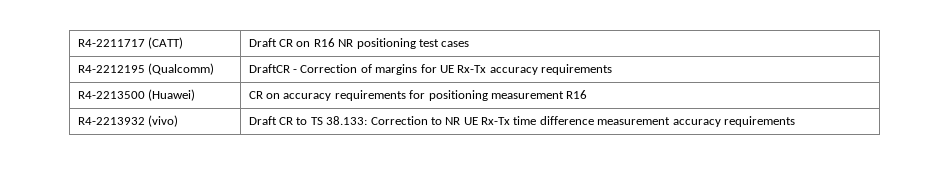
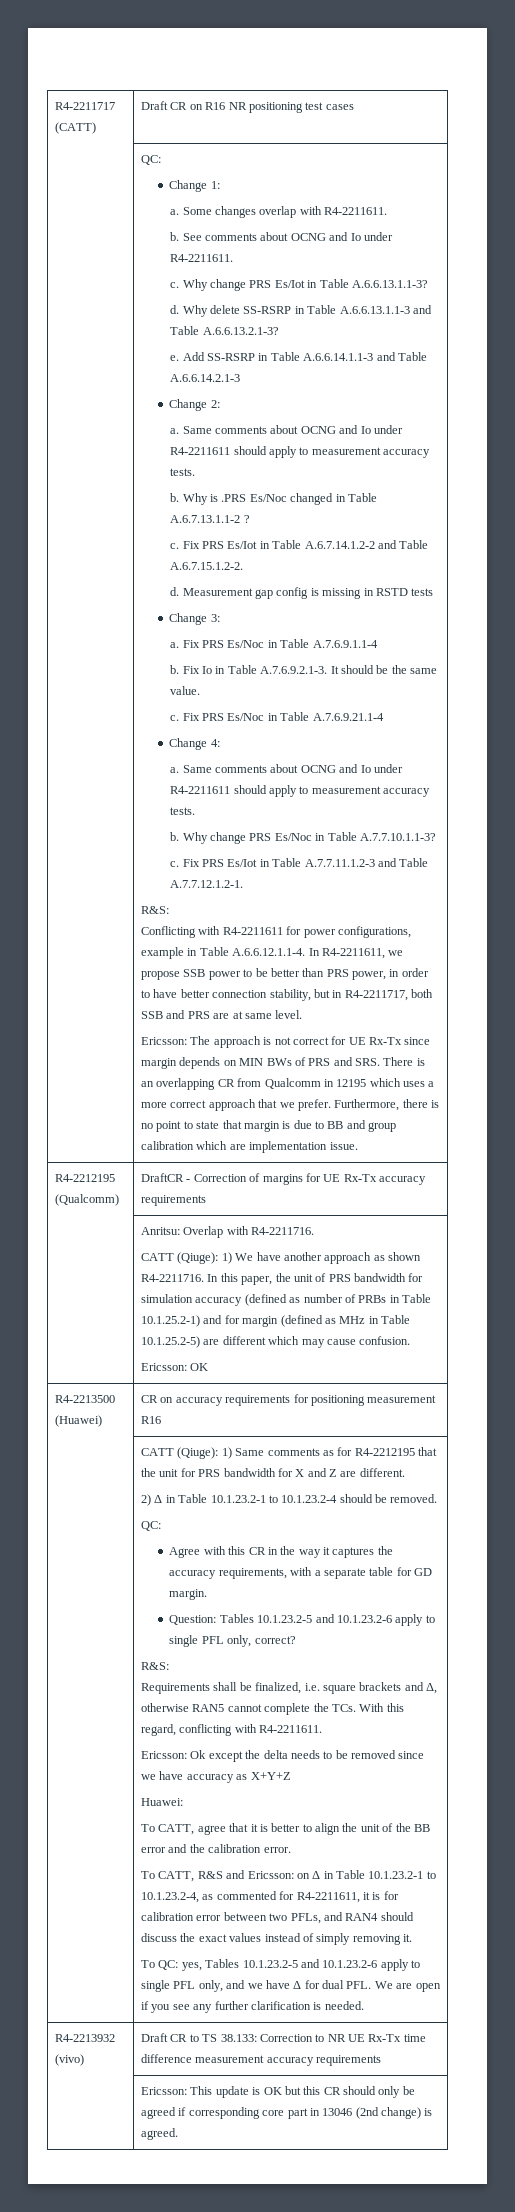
  R4-2211717 (CATT) | Draft CR on R16 NR positioning test cases
+ | QC:
+ Change 1:
+ a. Some changes overlap with R4-2211611.
+ b. See comments about OCNG and Io under R4-2211611.
+ c. Why change PRS Es/Iot in Table A.6.6.13.1.1-3?
+ d. Why delete SS-RSRP in Table A.6.6.13.1.1-3 and Table A.6.6.13.2.1-3?
+ e. Add SS-RSRP in Table A.6.6.14.1.1-3 and Table A.6.6.14.2.1-3
+ Change 2:
+ a. Same comments about OCNG and Io under R4-2211611 should apply to measurement accuracy tests.
+ b. Why is .PRS Es/Noc changed in Table A.6.7.13.1.1-2 ?
+ c. Fix PRS Es/Iot in Table A.6.7.14.1.2-2 and Table A.6.7.15.1.2-2.
+ d. Measurement gap config is missing in RSTD tests
+ Change 3:
+ a. Fix PRS Es/Noc in Table A.7.6.9.1.1-4
+ b. Fix Io in Table A.7.6.9.2.1-3. It should be the same value.
+ c. Fix PRS Es/Noc in Table A.7.6.9.21.1-4
+ Change 4:
+ a. Same comments about OCNG and Io under R4-2211611 should apply to measurement accuracy tests.
+ b. Why change PRS Es/Noc in Table A.7.7.10.1.1-3?
+ c. Fix PRS Es/Iot in Table A.7.7.11.1.2-3 and Table A.7.7.12.1.2-1.
+ R&S:
+ Conflicting with R4-2211611 for power configurations, example in Table A.6.6.12.1.1-4. In R4-2211611, we propose SSB power to be better than PRS power, in order to have better connection stability, but in R4-2211717, both SSB and PRS are at same level.
+ Ericsson: The approach is not correct for UE Rx-Tx since margin depends on MIN BWs of PRS and SRS. There is an overlapping CR from Qualcomm in 12195 which uses a more correct approach that we prefer. Furthermore, there is no point to state that margin is due to BB and group calibration which are implementation issue.
+ Anritsu: Overlap with R4-2211716.
+ CATT (Qiuge): 1) We have another approach as shown R4-2211716. In this paper, the unit of PRS bandwidth for simulation accuracy (defined as number of PRBs in Table 10.1.25.2-1) and for margin (defined as MHz in Table 10.1.25.2-5) are different which may cause confusion.
+ Ericsson: OK
+ CATT (Qiuge): 1) Same comments as for R4-2212195 that the unit for PRS bandwidth for X and Z are different.
+ 2) Δ in Table 10.1.23.2-1 to 10.1.23.2-4 should be removed.
+ QC:
+ Agree with this CR in the way it captures the accuracy requirements, with a separate table for GD margin.
+ Question: Tables 10.1.23.2-5 and 10.1.23.2-6 apply to single PFL only, correct?
+ R&S:
+ Requirements shall be finalized, i.e. square brackets and Δ, otherwise RAN5 cannot complete the TCs. With this regard, conflicting with R4-2211611.
+ Ericsson: Ok except the delta needs to be removed since we have accuracy as X+Y+Z
+ Huawei:
+ To CATT, agree that it is better to align the unit of the BB error and the calibration error.
+ To CATT, R&S and Ericsson: on Δ in Table 10.1.23.2-1 to 10.1.23.2-4, as commented for R4-2211611, it is for calibration error between two PFLs, and RAN4 should discuss the exact values instead of simply removing it.
+ To QC: yes, Tables 10.1.23.2-5 and 10.1.23.2-6 apply to single PFL only, and we have Δ for dual PFL. We are open if you see any further clarification is needed.
+ | Ericsson: This update is OK but this CR should only be agreed if corresponding core part in 13046 (2nd change) is agreed.

